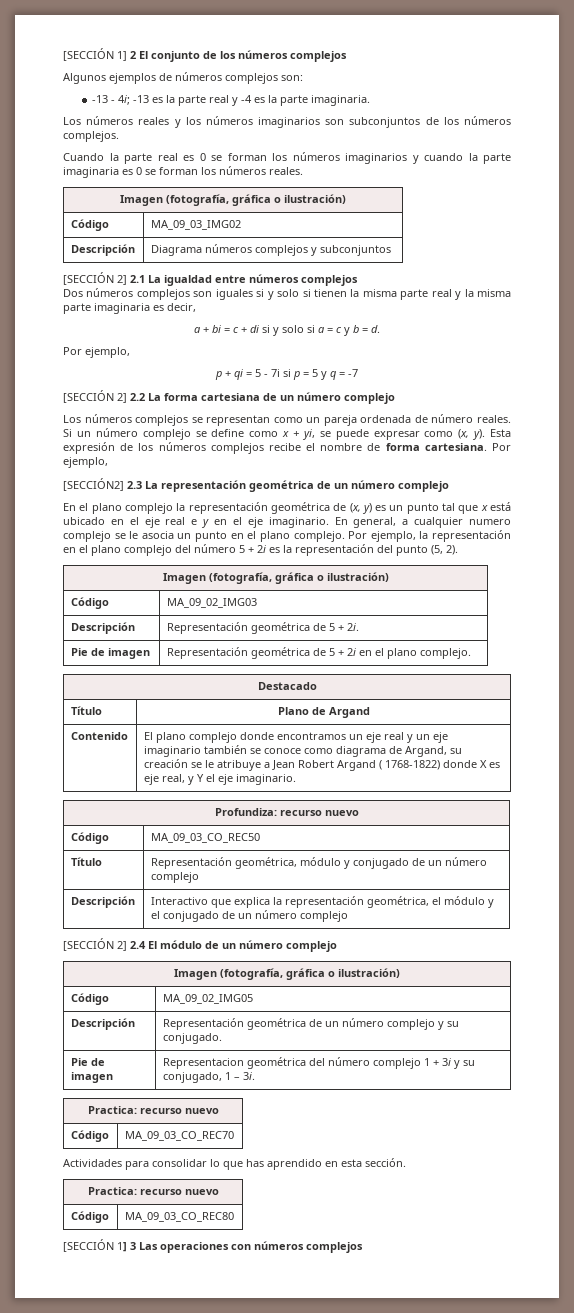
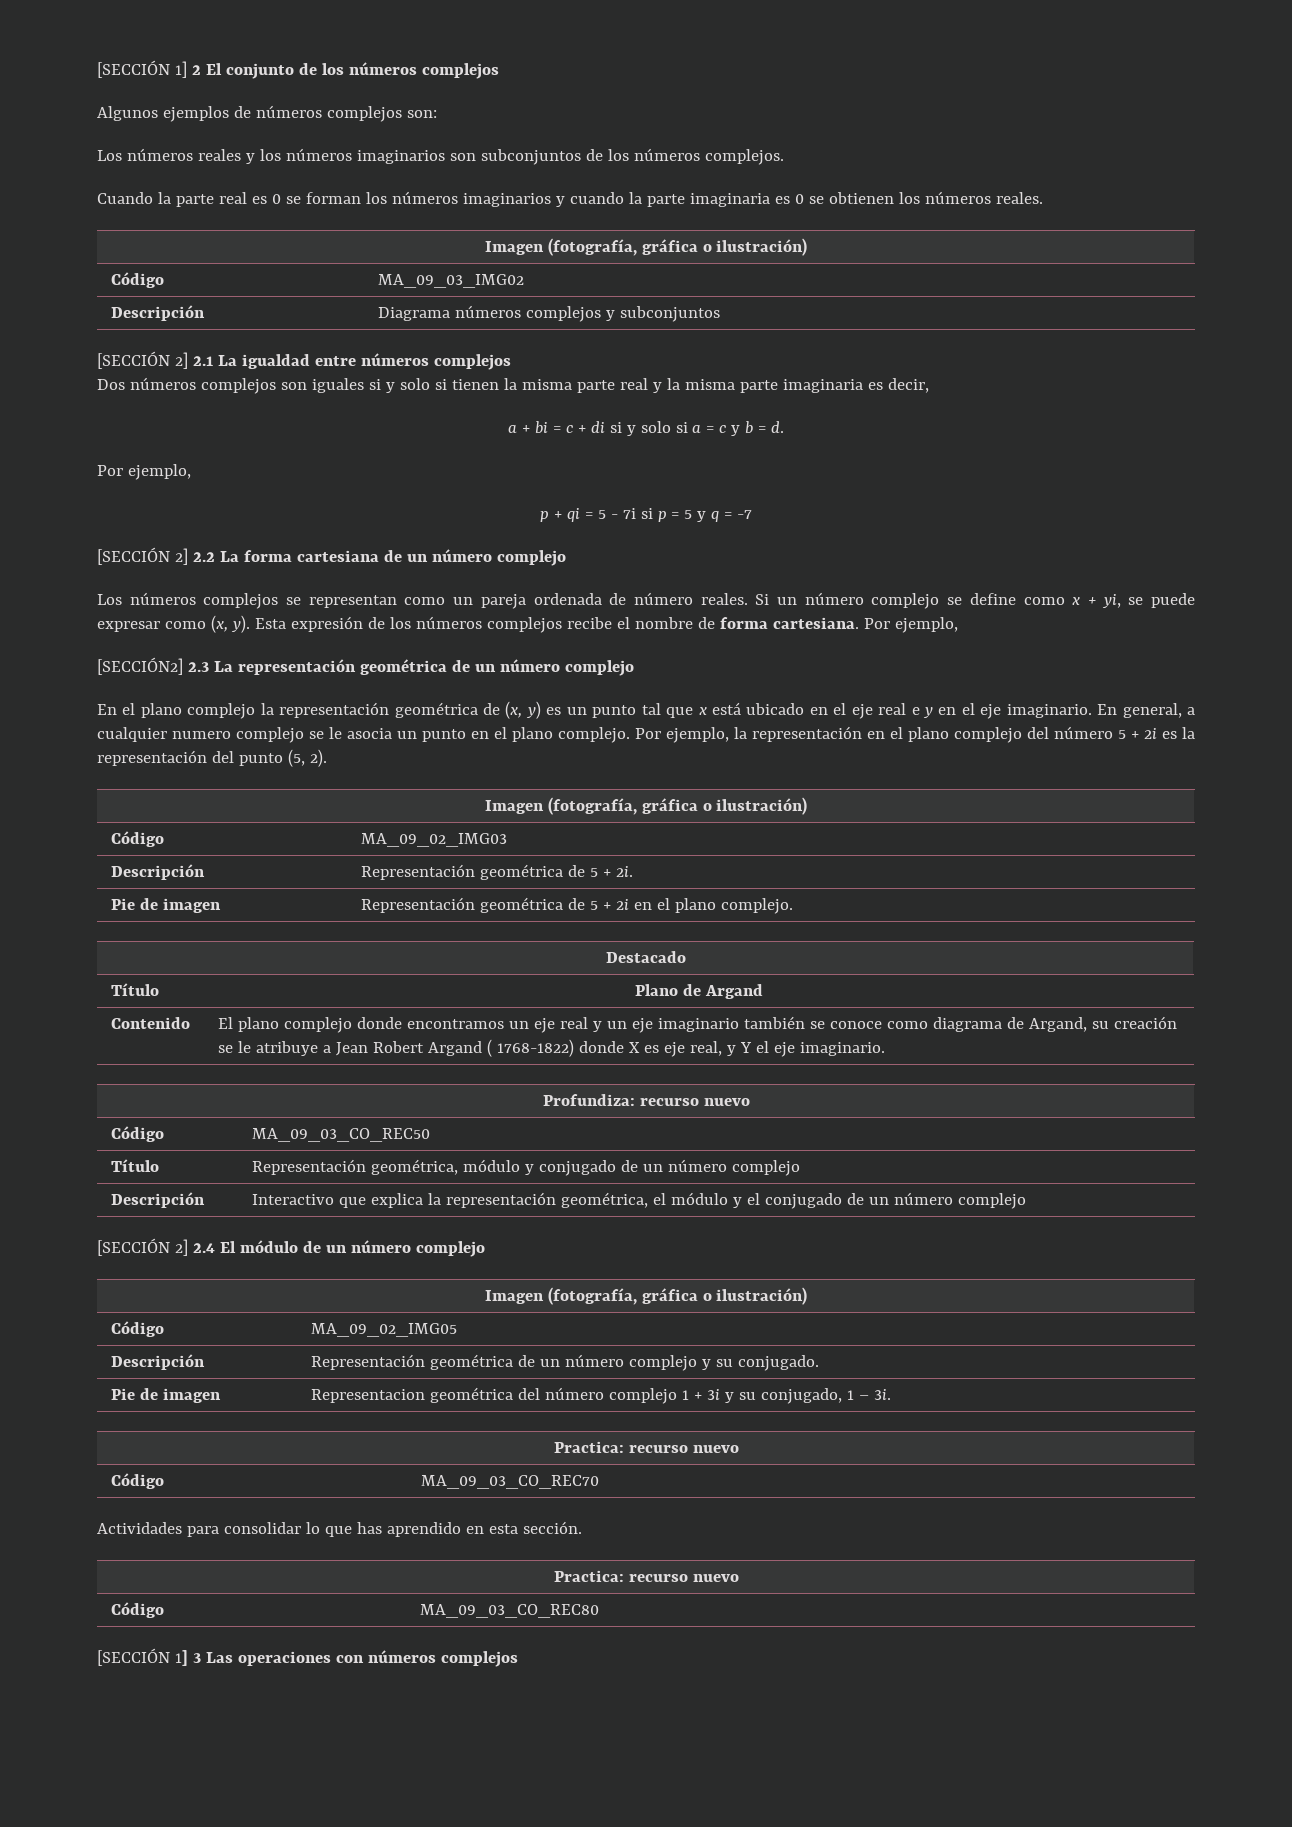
- -13 - 4i; -13 es la parte real y -4 es la parte imaginaria.
- Cuando la parte real es 0 se forman los números imaginarios y cuando la parte imaginaria es 0 se forman los números reales.
+ Cuando la parte real es 0 se forman los números imaginarios y cuando la parte imaginaria es 0 se obtienen los números reales.

